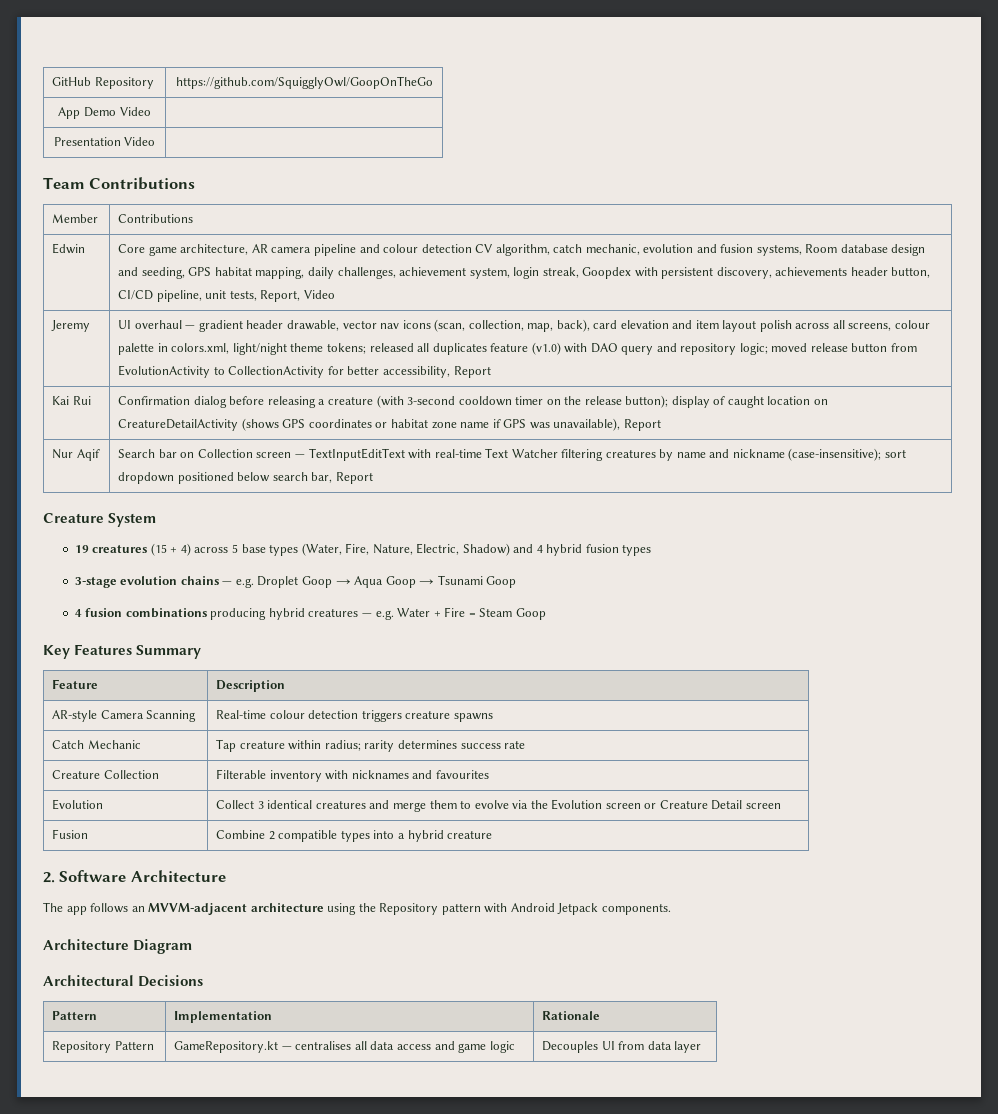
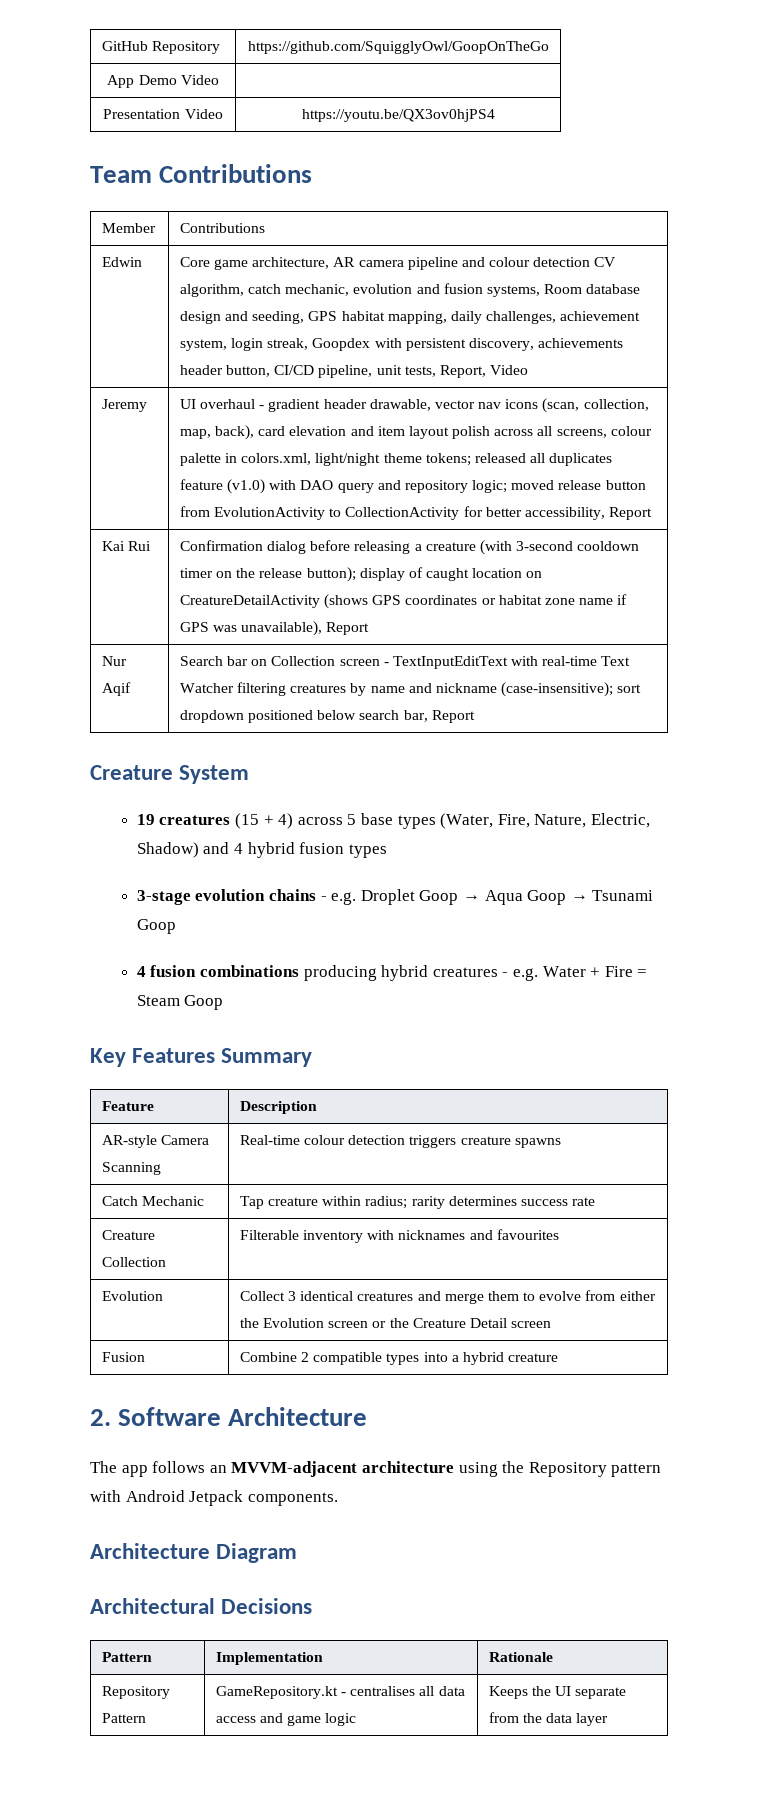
- Presentation Video |
+ Presentation Video | https://youtu.be/QX3ov0hjPS4
- UI overhaul — gradient header drawable, vector nav icons (scan, collection, map, back), card elevation and item layout polish across all screens, colour palette in colors.xml, light/night theme tokens; released all duplicates feature (v1.0) with DAO query and repository logic; moved release button from EvolutionActivity to CollectionActivity for better accessibility, Report
+ UI overhaul - gradient header drawable, vector nav icons (scan, collection, map, back), card elevation and item layout polish across all screens, colour palette in colors.xml, light/night theme tokens; released all duplicates feature (v1.0) with DAO query and repository logic; moved release button from EvolutionActivity to CollectionActivity for better accessibility, Report
- Nur Aqif | Search bar on Collection screen — TextInputEditText with real-time Text Watcher filtering creatures by name and nickname (case-insensitive); sort dropdown positioned below search bar, Report
+ Nur Aqif | Search bar on Collection screen - TextInputEditText with real-time Text Watcher filtering creatures by name and nickname (case-insensitive); sort dropdown positioned below search bar, Report
- 3-stage evolution chains — e.g. Droplet Goop → Aqua Goop → Tsunami Goop
+ 3-stage evolution chains - e.g. Droplet Goop → Aqua Goop → Tsunami Goop
- 4 fusion combinations producing hybrid creatures — e.g. Water + Fire = Steam Goop
+ 4 fusion combinations producing hybrid creatures - e.g. Water + Fire = Steam Goop
- Evolution | Collect 3 identical creatures and merge them to evolve via the Evolution screen or Creature Detail screen
+ Evolution | Collect 3 identical creatures and merge them to evolve from either the Evolution screen or the Creature Detail screen
- Repository Pattern | GameRepository.kt — centralises all data access and game logic | Decouples UI from data layer
+ Repository Pattern | GameRepository.kt - centralises all data access and game logic | Keeps the UI separate from the data layer

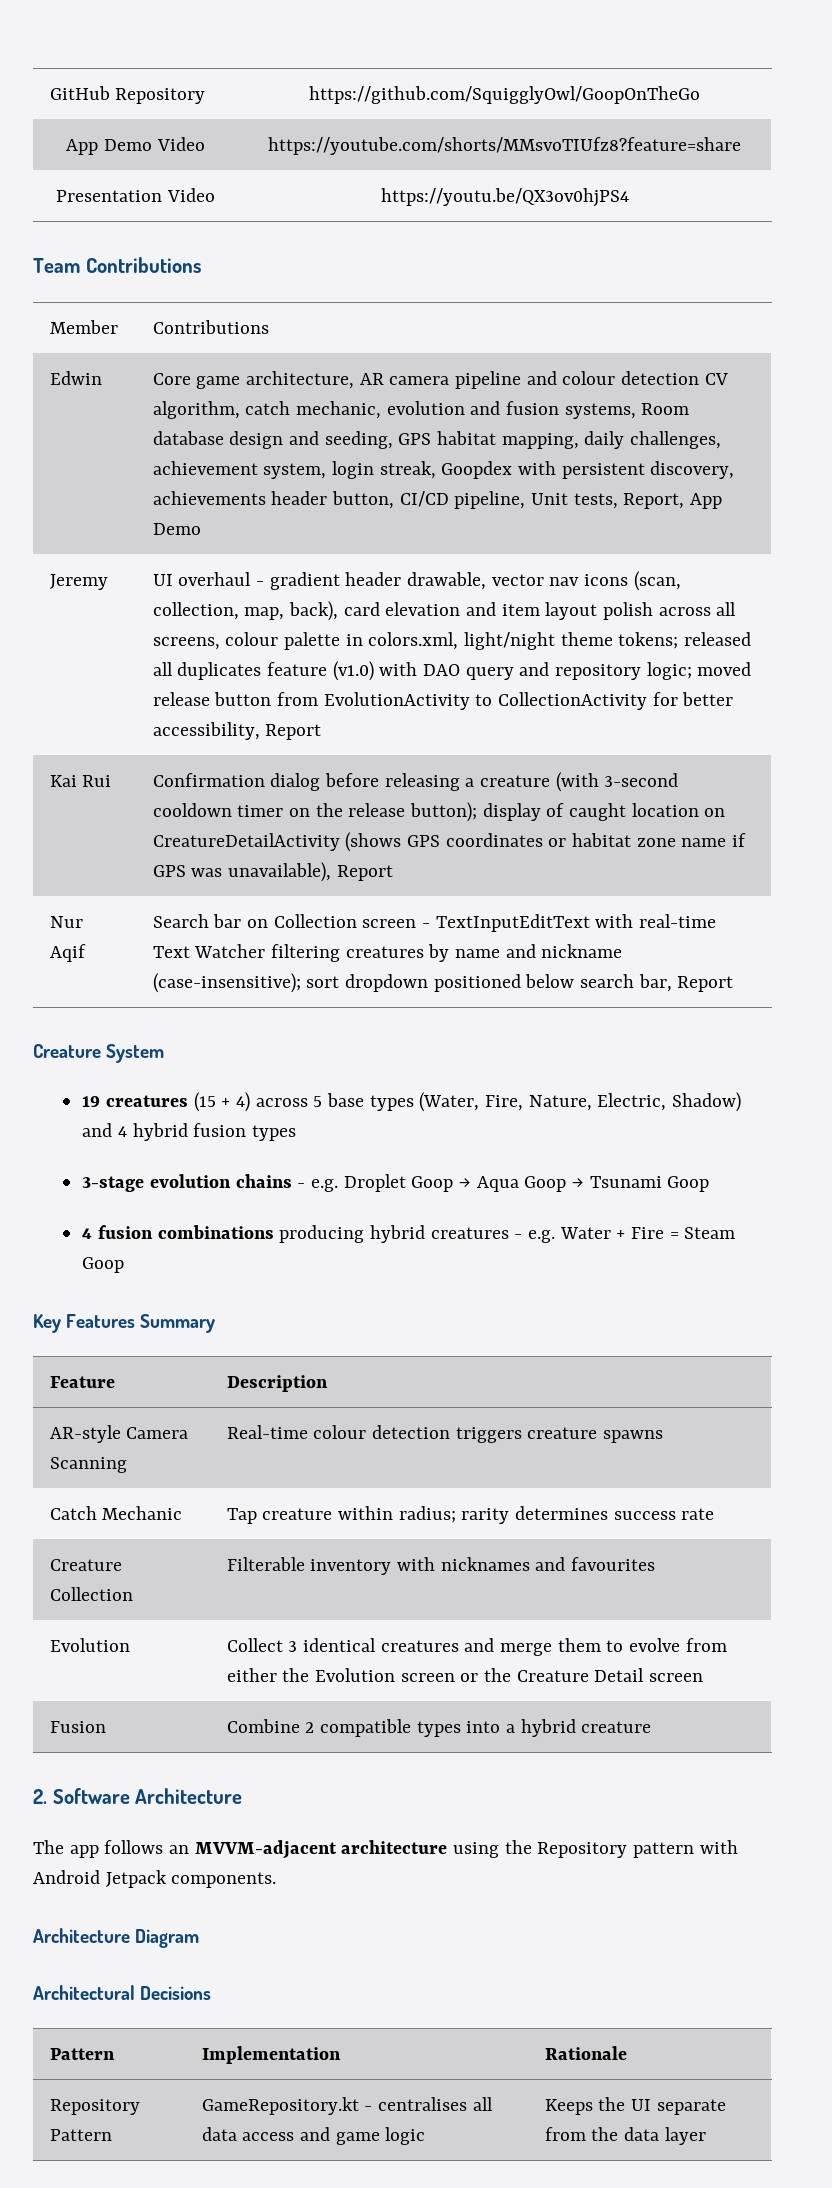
- App Demo Video |
+ App Demo Video | https://youtube.com/shorts/MMsvoTIUfz8?feature=share
- Core game architecture, AR camera pipeline and colour detection CV algorithm, catch mechanic, evolution and fusion systems, Room database design and seeding, GPS habitat mapping, daily challenges, achievement system, login streak, Goopdex with persistent discovery, achievements header button, CI/CD pipeline, unit tests, Report, Video
+ Core game architecture, AR camera pipeline and colour detection CV algorithm, catch mechanic, evolution and fusion systems, Room database design and seeding, GPS habitat mapping, daily challenges, achievement system, login streak, Goopdex with persistent discovery, achievements header button, CI/CD pipeline, Unit tests, Report, App Demo

